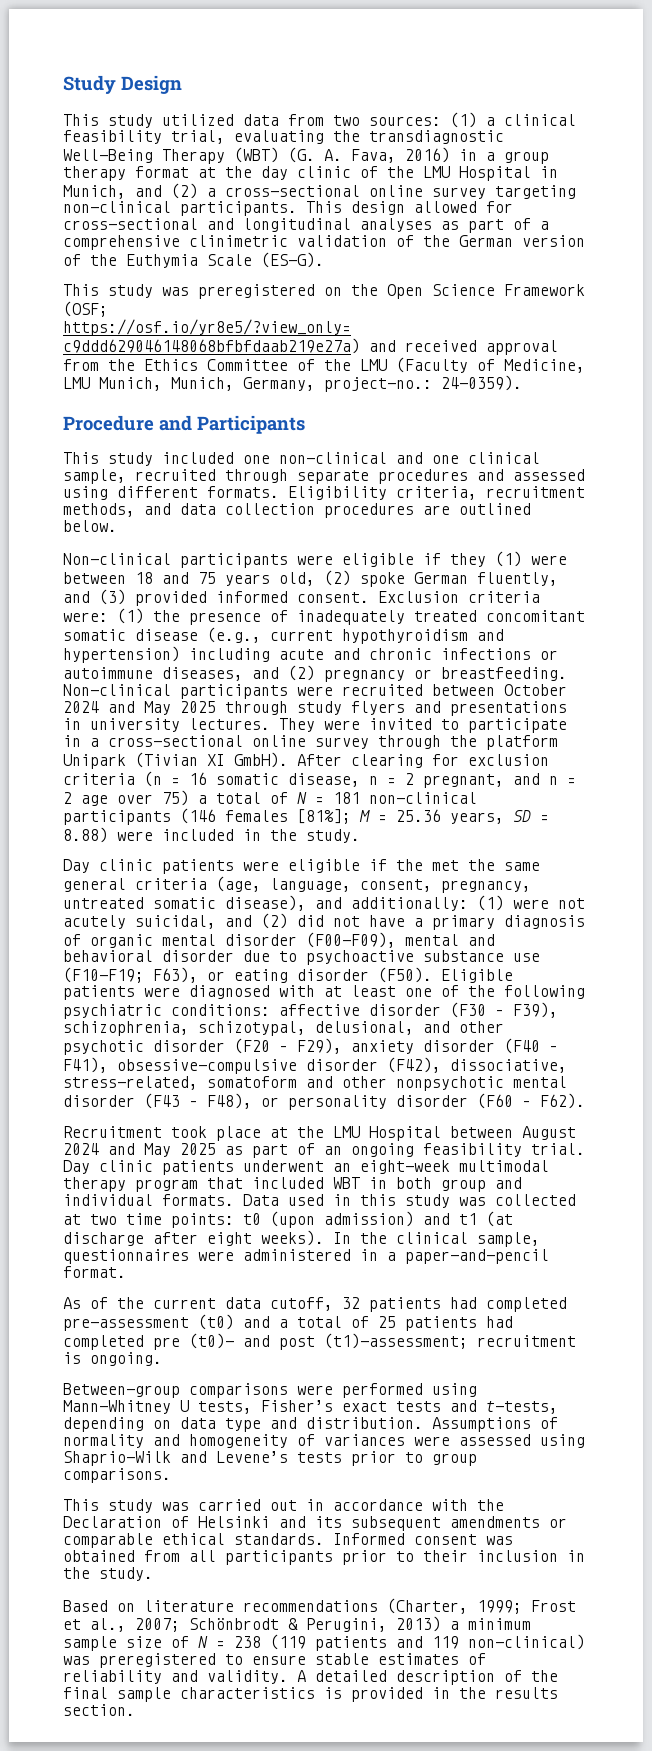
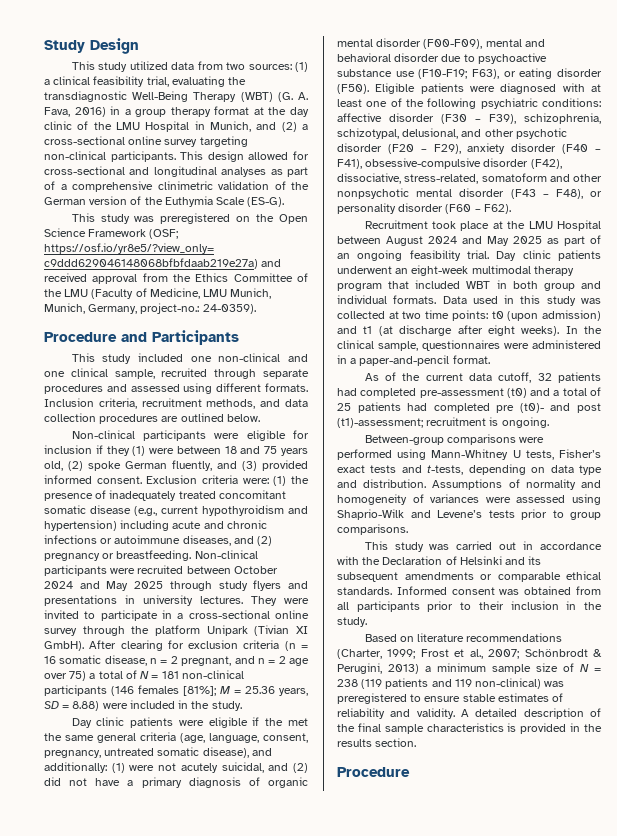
- Eligibility criteria, recruitment methods, and data collection procedures are outlined below.
+ Inclusion criteria, recruitment methods, and data collection procedures are outlined below.
- Non-clinical participants were eligible if they (1) were between 18 and 75 years old, (2) spoke German fluently, and (3) provided informed consent.
+ Non-clinical participants were eligible for inclusion if they (1) were between 18 and 75 years old, (2) spoke German fluently, and (3) provided informed consent.
  A detailed description of the final sample characteristics is provided in the results section.
+ Procedure

